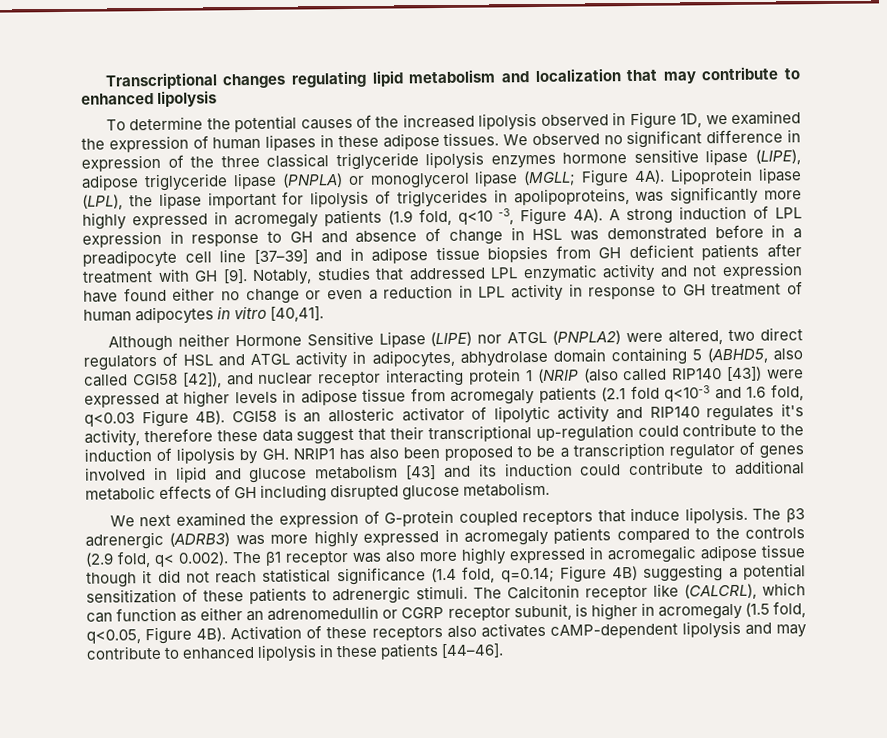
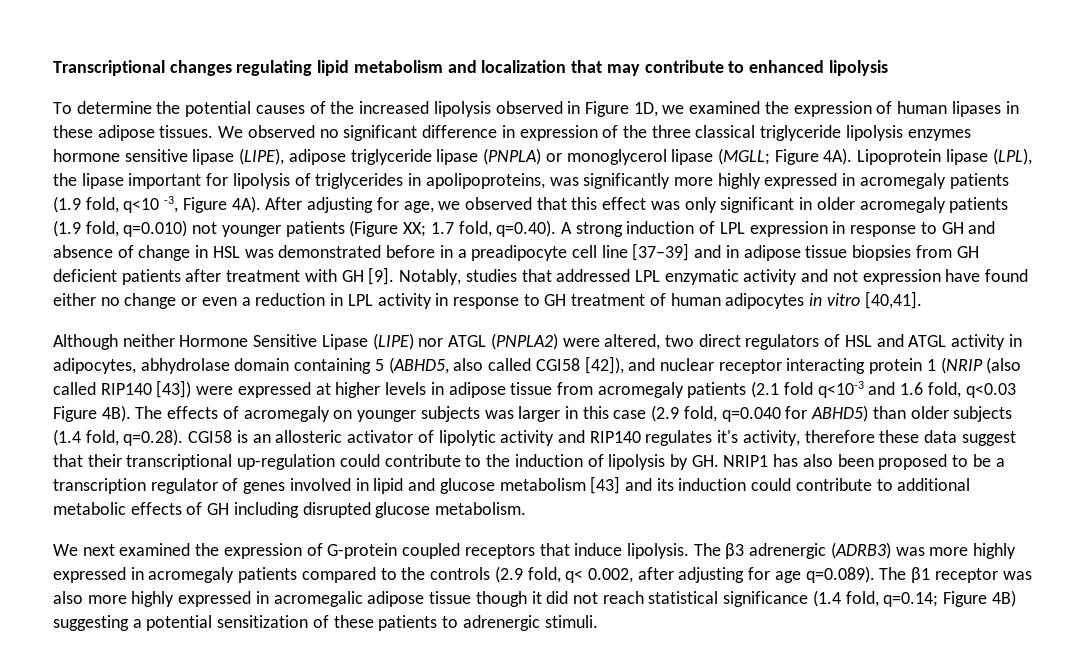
- A strong induction of LPL expression in response to GH and absence of change in HSL was demonstrated before in a preadipocyte cell line [37–39] and in adipose tissue biopsies from GH deficient patients after treatment with GH [9].
+ After adjusting for age, we observed that this effect was only significant in older acromegaly patients (1.9 fold, q=0.010) not younger patients (Figure XX; 1.7 fold, q=0.40). A strong induction of LPL expression in response to GH and absence of change in HSL was demonstrated before in a preadipocyte cell line [37–39] and in adipose tissue biopsies from GH deficient patients after treatment with GH [9].
- CGI58 is an allosteric activator of lipolytic activity and RIP140 regulates it's activity, therefore these data suggest that their transcriptional up-regulation could contribute to the induction of lipolysis by GH. NRIP1 has also been proposed to be a transcription regulator of genes involved in lipid and glucose metabolism [43] and its induction could contribute to additional metabolic effects of GH including disrupted glucose metabolism.
+ The effects of acromegaly on younger subjects was larger in this case (2.9 fold, q=0.040 for ABHD5) than older subjects (1.4 fold, q=0.28). CGI58 is an allosteric activator of lipolytic activity and RIP140 regulates it's activity, therefore these data suggest that their transcriptional up-regulation could contribute to the induction of lipolysis by GH. NRIP1 has also been proposed to be a transcription regulator of genes involved in lipid and glucose metabolism [43] and its induction could contribute to additional metabolic effects of GH including disrupted glucose metabolism.
- The β3 adrenergic (ADRB3) was more highly expressed in acromegaly patients compared to the controls (2.9 fold, q< 0.002). The β1 receptor was also more highly expressed in acromegalic adipose tissue though it did not reach statistical significance (1.4 fold, q=0.14; Figure 4B) suggesting a potential sensitization of these patients to adrenergic stimuli. The Calcitonin receptor like (CALCRL), which can function as either an adrenomedullin or CGRP receptor subunit, is higher in acromegaly (1.5 fold, q<0.05, Figure 4B). Activation of these receptors also activates cAMP-dependent lipolysis and may contribute to enhanced lipolysis in these patients [44–46].
+ The β3 adrenergic (ADRB3) was more highly expressed in acromegaly patients compared to the controls (2.9 fold, q< 0.002, after adjusting for age q=0.089). The β1 receptor was also more highly expressed in acromegalic adipose tissue though it did not reach statistical significance (1.4 fold, q=0.14; Figure 4B) suggesting a potential sensitization of these patients to adrenergic stimuli.

